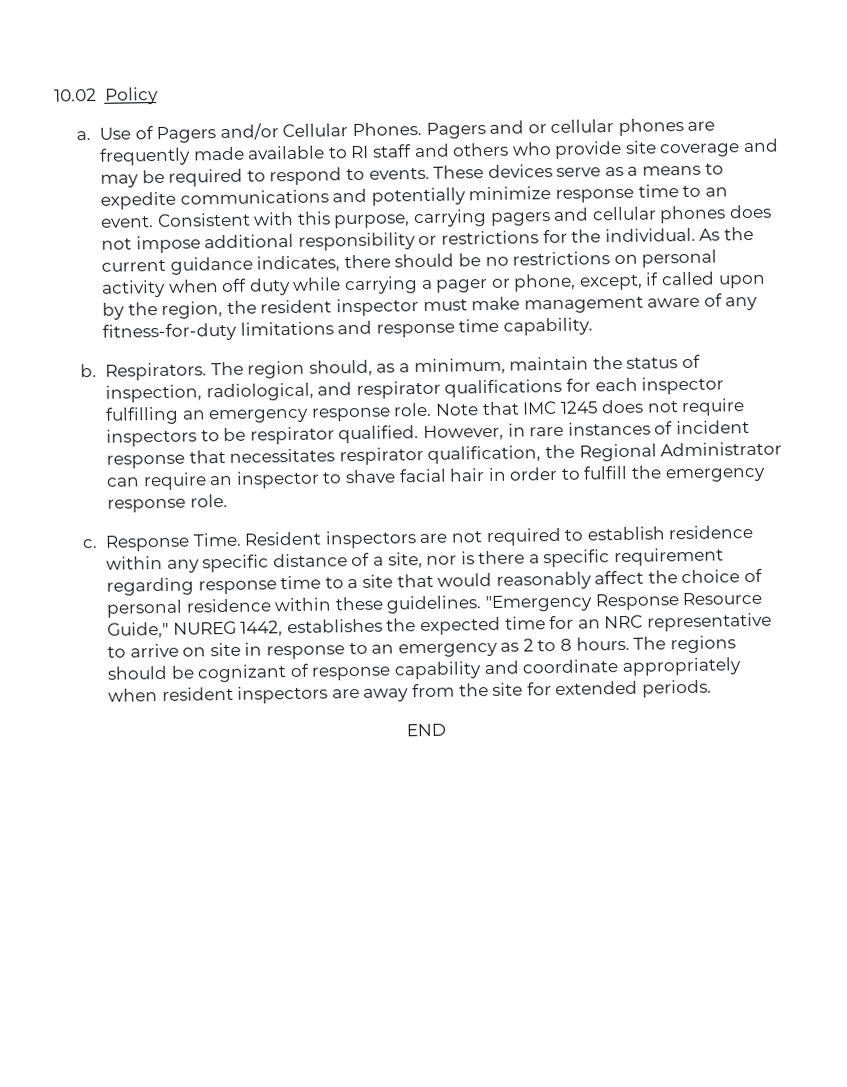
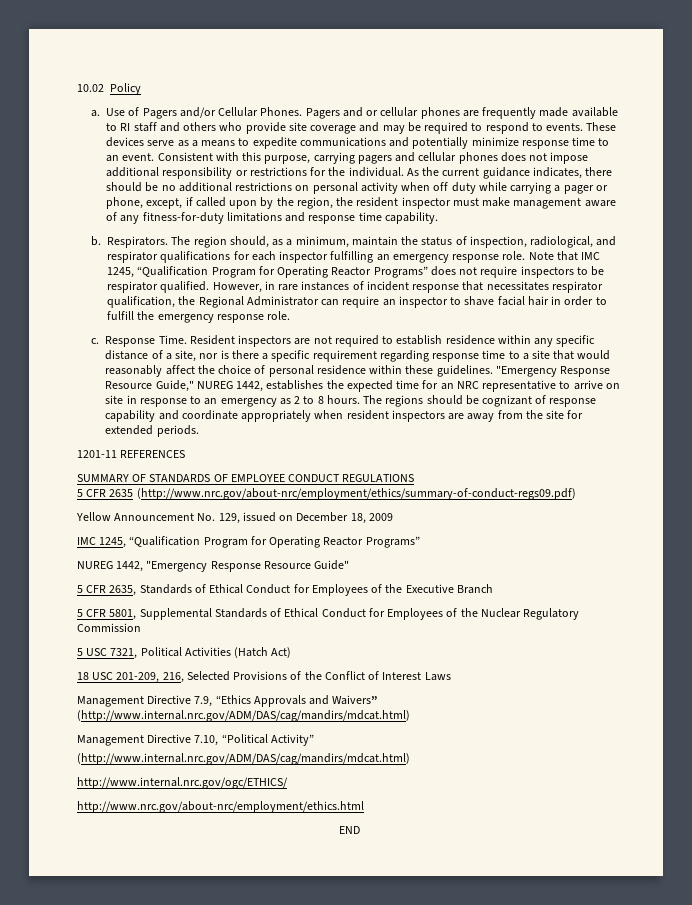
- As the current guidance indicates, there should be no restrictions on personal activity when off duty while carrying a pager or phone, except, if called upon by the region, the resident inspector must make management aware of any fitness-for-duty limitations and response time capability.
+ As the current guidance indicates, there should be no additional restrictions on personal activity when off duty while carrying a pager or phone, except, if called upon by the region, the resident inspector must make management aware of any fitness-for-duty limitations and response time capability.
- Note that IMC 1245 does not require inspectors to be respirator qualified.
+ Note that IMC 1245, “Qualification Program for Operating Reactor Programs” does not require inspectors to be respirator qualified.
+ 1201-11 REFERENCES
+ SUMMARY OF STANDARDS OF EMPLOYEE CONDUCT REGULATIONS
+ 5 CFR 2635 (http://www.nrc.gov/about-nrc/employment/ethics/summary-of-conduct-regs09.pdf)
+ Yellow Announcement No. 129, issued on December 18, 2009
+ IMC 1245, “Qualification Program for Operating Reactor Programs”
+ NUREG 1442, "Emergency Response Resource Guide"
+ 5 CFR 2635, Standards of Ethical Conduct for Employees of the Executive Branch
+ 5 CFR 5801, Supplemental Standards of Ethical Conduct for Employees of the Nuclear Regulatory Commission
+ 5 USC 7321, Political Activities (Hatch Act)
+ 18 USC 201-209, 216, Selected Provisions of the Conflict of Interest Laws
+ Management Directive 7.9, “Ethics Approvals and Waivers” (http://www.internal.nrc.gov/ADM/DAS/cag/mandirs/mdcat.html)
+ Management Directive 7.10, “Political Activity”
+ (http://www.internal.nrc.gov/ADM/DAS/cag/mandirs/mdcat.html)
+ http://www.internal.nrc.gov/ogc/ETHICS/
+ http://www.nrc.gov/about-nrc/employment/ethics.html

